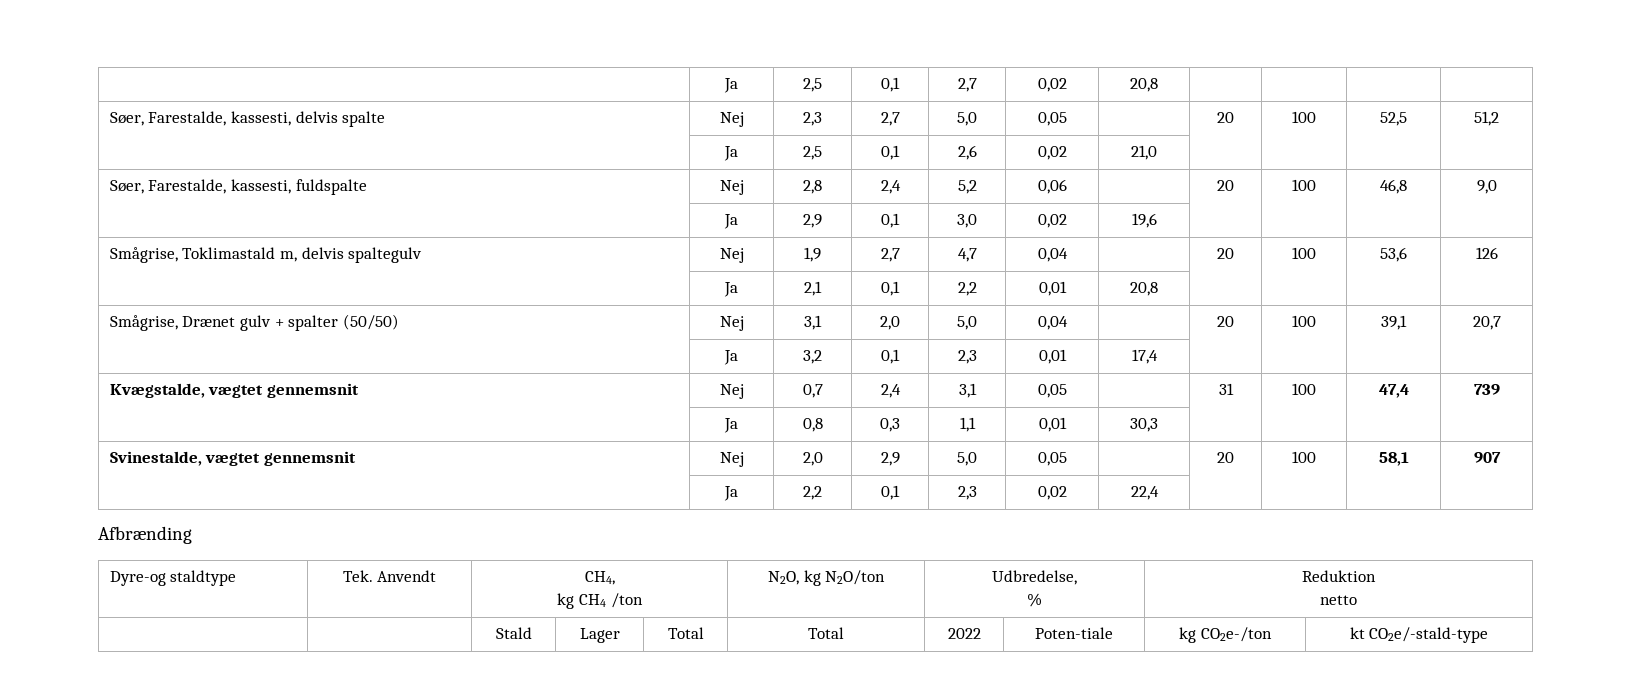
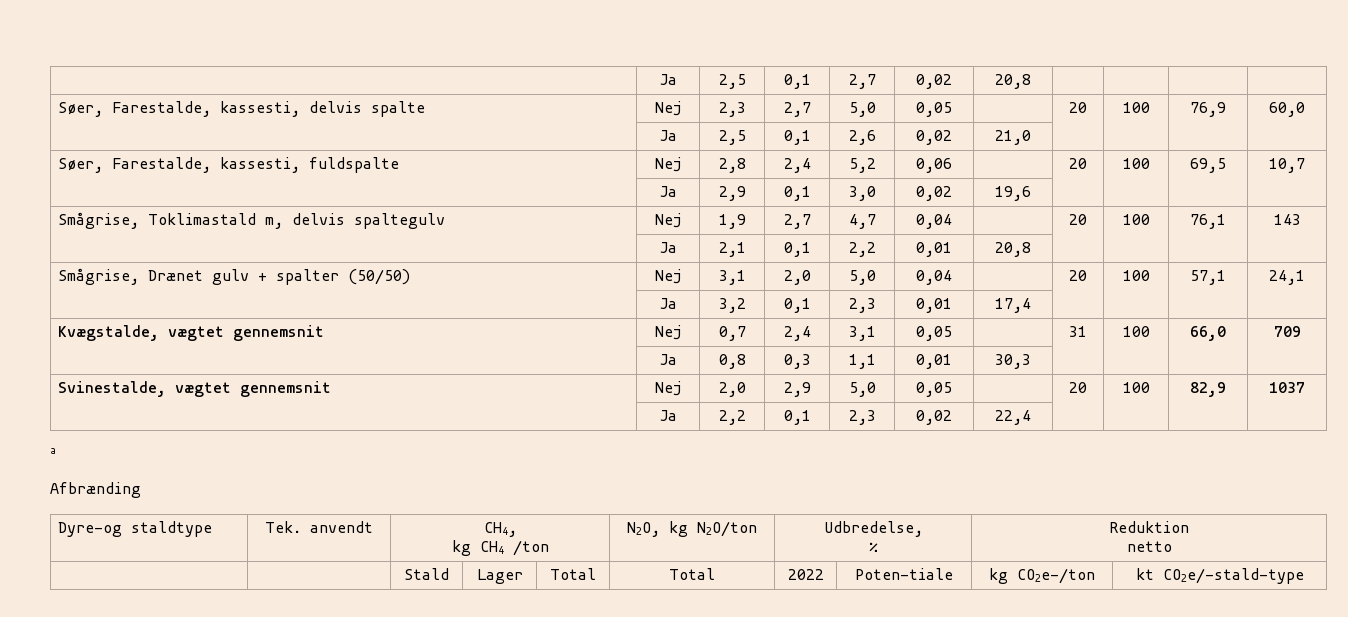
- Søer, Farestalde, kassesti, delvis spalte | Nej | 2,3 | 2,7 | 5,0 | 0,05 | | 20 | 100 | 52,5 | 51,2
+ Søer, Farestalde, kassesti, delvis spalte | Nej | 2,3 | 2,7 | 5,0 | 0,05 | | 20 | 100 | 76,9 | 60,0
- Søer, Farestalde, kassesti, fuldspalte | Nej | 2,8 | 2,4 | 5,2 | 0,06 | | 20 | 100 | 46,8 | 9,0
+ Søer, Farestalde, kassesti, fuldspalte | Nej | 2,8 | 2,4 | 5,2 | 0,06 | | 20 | 100 | 69,5 | 10,7
- Smågrise, Toklimastald m, delvis spaltegulv | Nej | 1,9 | 2,7 | 4,7 | 0,04 | | 20 | 100 | 53,6 | 126
+ Smågrise, Toklimastald m, delvis spaltegulv | Nej | 1,9 | 2,7 | 4,7 | 0,04 | | 20 | 100 | 76,1 | 143
- Smågrise, Drænet gulv + spalter (50/50) | Nej | 3,1 | 2,0 | 5,0 | 0,04 | | 20 | 100 | 39,1 | 20,7
+ Smågrise, Drænet gulv + spalter (50/50) | Nej | 3,1 | 2,0 | 5,0 | 0,04 | | 20 | 100 | 57,1 | 24,1
- Kvægstalde, vægtet gennemsnit | Nej | 0,7 | 2,4 | 3,1 | 0,05 | | 31 | 100 | 47,4 | 739
+ Kvægstalde, vægtet gennemsnit | Nej | 0,7 | 2,4 | 3,1 | 0,05 | | 31 | 100 | 66,0 | 709
- Svinestalde, vægtet gennemsnit | Nej | 2,0 | 2,9 | 5,0 | 0,05 | | 20 | 100 | 58,1 | 907
+ Svinestalde, vægtet gennemsnit | Nej | 2,0 | 2,9 | 5,0 | 0,05 | | 20 | 100 | 82,9 | 1037
+ a
- Dyre-og staldtype | Tek. Anvendt | CH4,
+ Dyre-og staldtype | Tek. anvendt | CH4,

